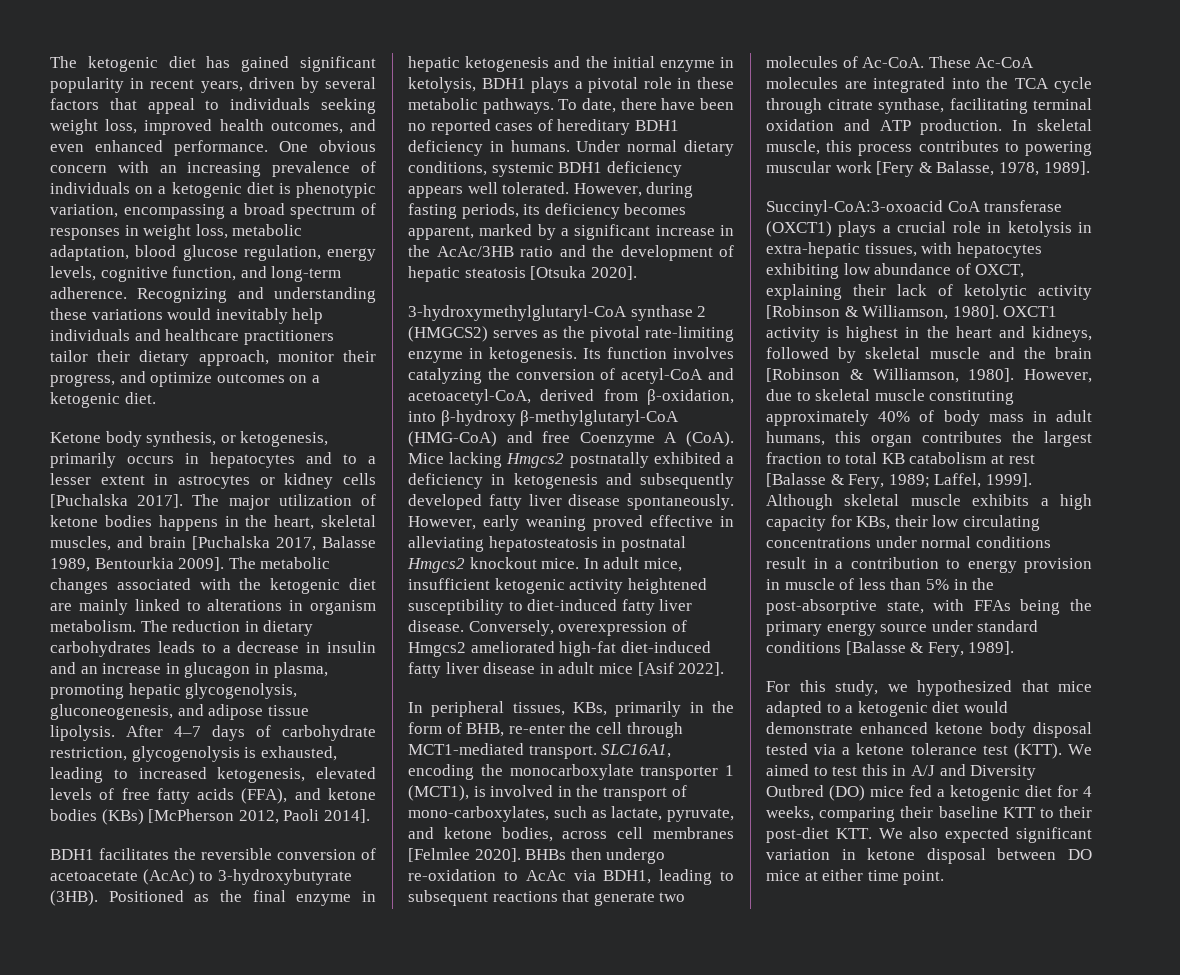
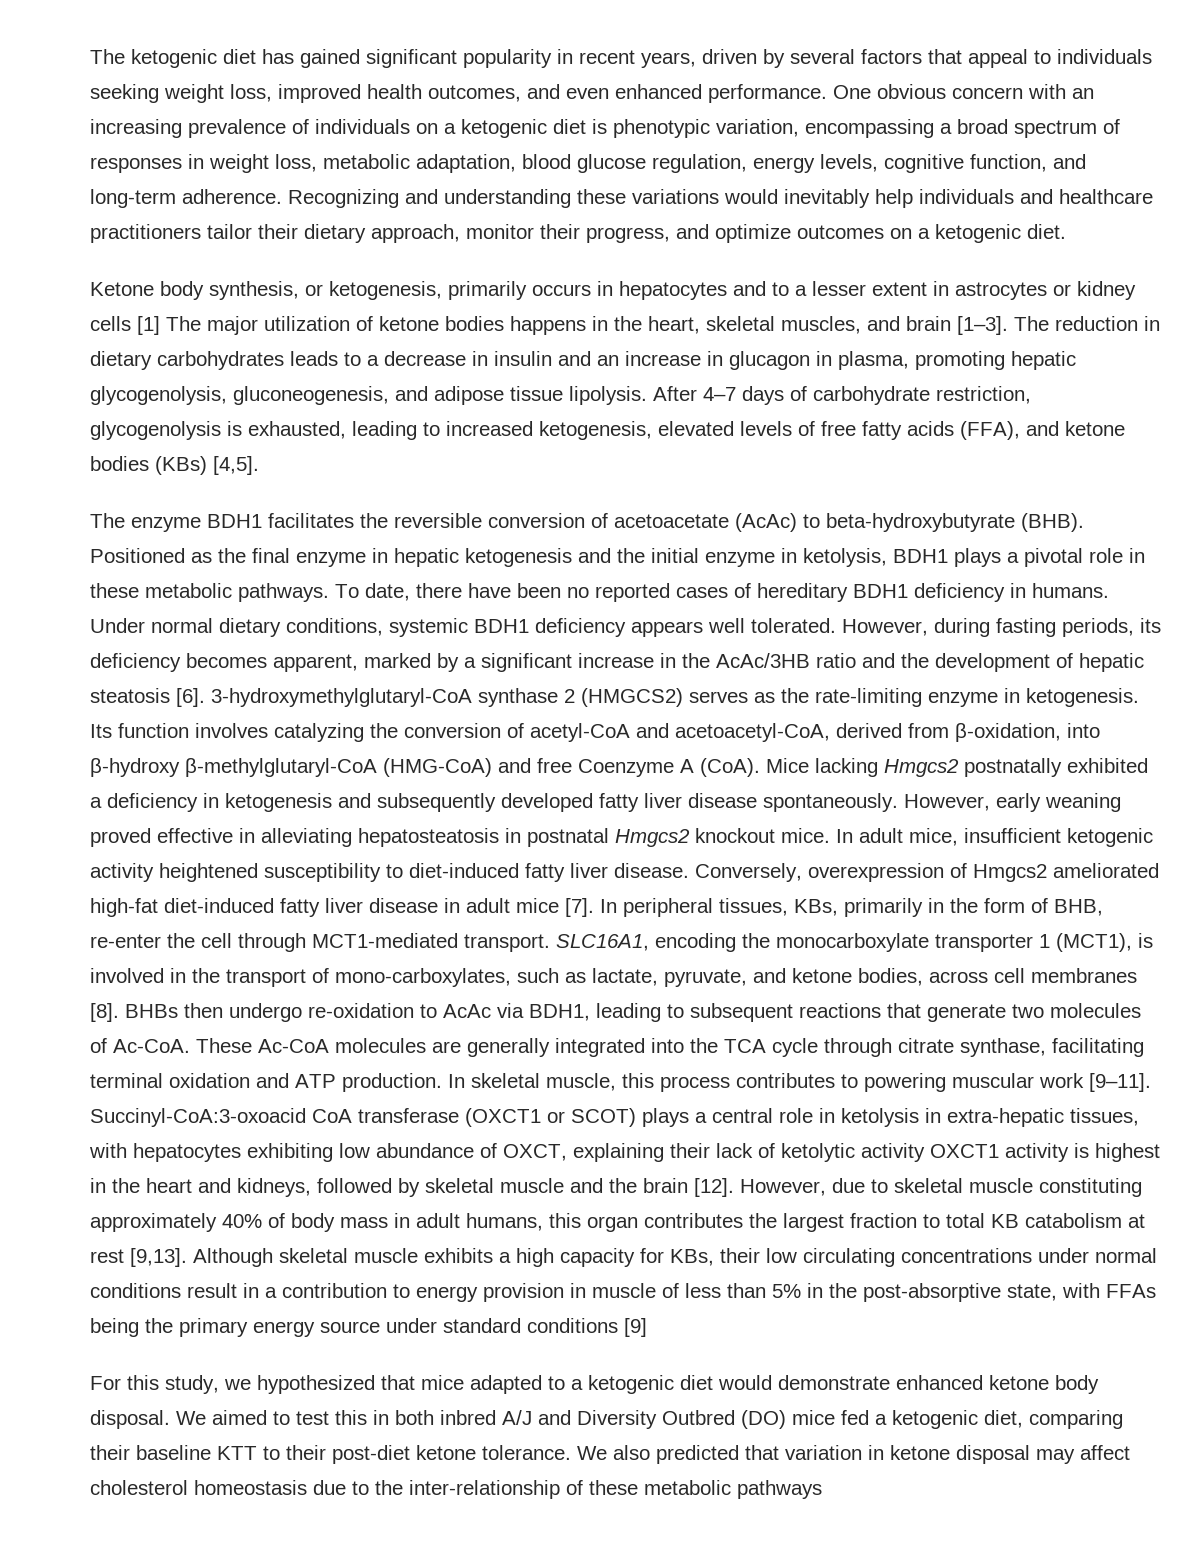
- Ketone body synthesis, or ketogenesis, primarily occurs in hepatocytes and to a lesser extent in astrocytes or kidney cells [Puchalska 2017]. The major utilization of ketone bodies happens in the heart, skeletal muscles, and brain [Puchalska 2017, Balasse 1989, Bentourkia 2009]. The metabolic changes associated with the ketogenic diet are mainly linked to alterations in organism metabolism.
+ Ketone body synthesis, or ketogenesis, primarily occurs in hepatocytes and to a lesser extent in astrocytes or kidney cells [1] The major utilization of ketone bodies happens in the heart, skeletal muscles, and brain [1–3].
- After 4–7 days of carbohydrate restriction, glycogenolysis is exhausted, leading to increased ketogenesis, elevated levels of free fatty acids (FFA), and ketone bodies (KBs) [McPherson 2012, Paoli 2014].
- BDH1 facilitates the reversible conversion of acetoacetate (AcAc) to 3-hydroxybutyrate (3HB).
+ After 4–7 days of carbohydrate restriction, glycogenolysis is exhausted, leading to increased ketogenesis, elevated levels of free fatty acids (FFA), and ketone bodies (KBs) [4,5].
+ The enzyme BDH1 facilitates the reversible conversion of acetoacetate (AcAc) to beta-hydroxybutyrate (BHB).
- However, during fasting periods, its deficiency becomes apparent, marked by a significant increase in the AcAc/3HB ratio and the development of hepatic steatosis [Otsuka 2020].
- 3-hydroxymethylglutaryl-CoA synthase 2 (HMGCS2) serves as the pivotal rate-limiting enzyme in ketogenesis.
+ However, during fasting periods, its deficiency becomes apparent, marked by a significant increase in the AcAc/3HB ratio and the development of hepatic steatosis [6]. 3-hydroxymethylglutaryl-CoA synthase 2 (HMGCS2) serves as the rate-limiting enzyme in ketogenesis.
- Conversely, overexpression of Hmgcs2 ameliorated high-fat diet-induced fatty liver disease in adult mice [Asif 2022].
- In peripheral tissues, KBs, primarily in the form of BHB, re-enter the cell through MCT1-mediated transport.
+ Conversely, overexpression of Hmgcs2 ameliorated high-fat diet-induced fatty liver disease in adult mice [7]. In peripheral tissues, KBs, primarily in the form of BHB, re-enter the cell through MCT1-mediated transport.
- SLC16A1, encoding the monocarboxylate transporter 1 (MCT1), is involved in the transport of mono-carboxylates, such as lactate, pyruvate, and ketone bodies, across cell membranes [Felmlee 2020].
+ SLC16A1, encoding the monocarboxylate transporter 1 (MCT1), is involved in the transport of mono-carboxylates, such as lactate, pyruvate, and ketone bodies, across cell membranes [8].
- These Ac-CoA molecules are integrated into the TCA cycle through citrate synthase, facilitating terminal oxidation and ATP production.
+ These Ac-CoA molecules are generally integrated into the TCA cycle through citrate synthase, facilitating terminal oxidation and ATP production.
- In skeletal muscle, this process contributes to powering muscular work [Fery & Balasse, 1978, 1989].
- Succinyl-CoA:3-oxoacid CoA transferase (OXCT1) plays a crucial role in ketolysis in extra-hepatic tissues, with hepatocytes exhibiting low abundance of OXCT, explaining their lack of ketolytic activity [Robinson & Williamson, 1980]. OXCT1 activity is highest in the heart and kidneys, followed by skeletal muscle and the brain [Robinson & Williamson, 1980].
+ In skeletal muscle, this process contributes to powering muscular work [9–11]. Succinyl-CoA:3-oxoacid CoA transferase (OXCT1 or SCOT) plays a central role in ketolysis in extra-hepatic tissues, with hepatocytes exhibiting low abundance of OXCT, explaining their lack of ketolytic activity OXCT1 activity is highest in the heart and kidneys, followed by skeletal muscle and the brain [12].
- However, due to skeletal muscle constituting approximately 40% of body mass in adult humans, this organ contributes the largest fraction to total KB catabolism at rest [Balasse & Fery, 1989; Laffel, 1999].
+ However, due to skeletal muscle constituting approximately 40% of body mass in adult humans, this organ contributes the largest fraction to total KB catabolism at rest [9,13].
- Although skeletal muscle exhibits a high capacity for KBs, their low circulating concentrations under normal conditions result in a contribution to energy provision in muscle of less than 5% in the post-absorptive state, with FFAs being the primary energy source under standard conditions [Balasse & Fery, 1989].
+ Although skeletal muscle exhibits a high capacity for KBs, their low circulating concentrations under normal conditions result in a contribution to energy provision in muscle of less than 5% in the post-absorptive state, with FFAs being the primary energy source under standard conditions [9]
- For this study, we hypothesized that mice adapted to a ketogenic diet would demonstrate enhanced ketone body disposal tested via a ketone tolerance test (KTT).
+ For this study, we hypothesized that mice adapted to a ketogenic diet would demonstrate enhanced ketone body disposal.
- We aimed to test this in A/J and Diversity Outbred (DO) mice fed a ketogenic diet for 4 weeks, comparing their baseline KTT to their post-diet KTT. We also expected significant variation in ketone disposal between DO mice at either time point.
+ We aimed to test this in both inbred A/J and Diversity Outbred (DO) mice fed a ketogenic diet, comparing their baseline KTT to their post-diet ketone tolerance. We also predicted that variation in ketone disposal may affect cholesterol homeostasis due to the inter-relationship of these metabolic pathways

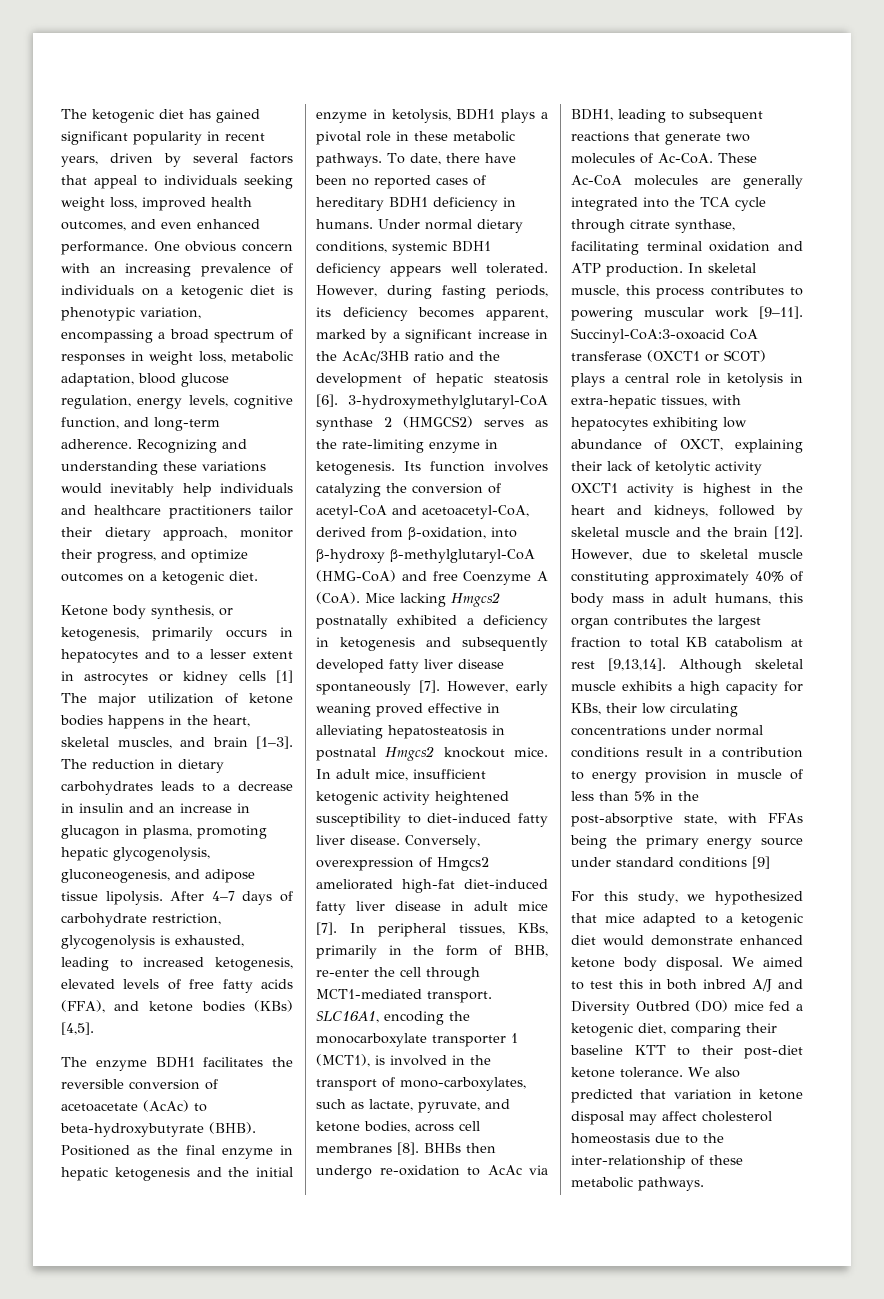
- Mice lacking Hmgcs2 postnatally exhibited a deficiency in ketogenesis and subsequently developed fatty liver disease spontaneously.
+ Mice lacking Hmgcs2 postnatally exhibited a deficiency in ketogenesis and subsequently developed fatty liver disease spontaneously [7].
- However, due to skeletal muscle constituting approximately 40% of body mass in adult humans, this organ contributes the largest fraction to total KB catabolism at rest [9,13].
+ However, due to skeletal muscle constituting approximately 40% of body mass in adult humans, this organ contributes the largest fraction to total KB catabolism at rest [9,13,14].
- We also predicted that variation in ketone disposal may affect cholesterol homeostasis due to the inter-relationship of these metabolic pathways
+ We also predicted that variation in ketone disposal may affect cholesterol homeostasis due to the inter-relationship of these metabolic pathways.

